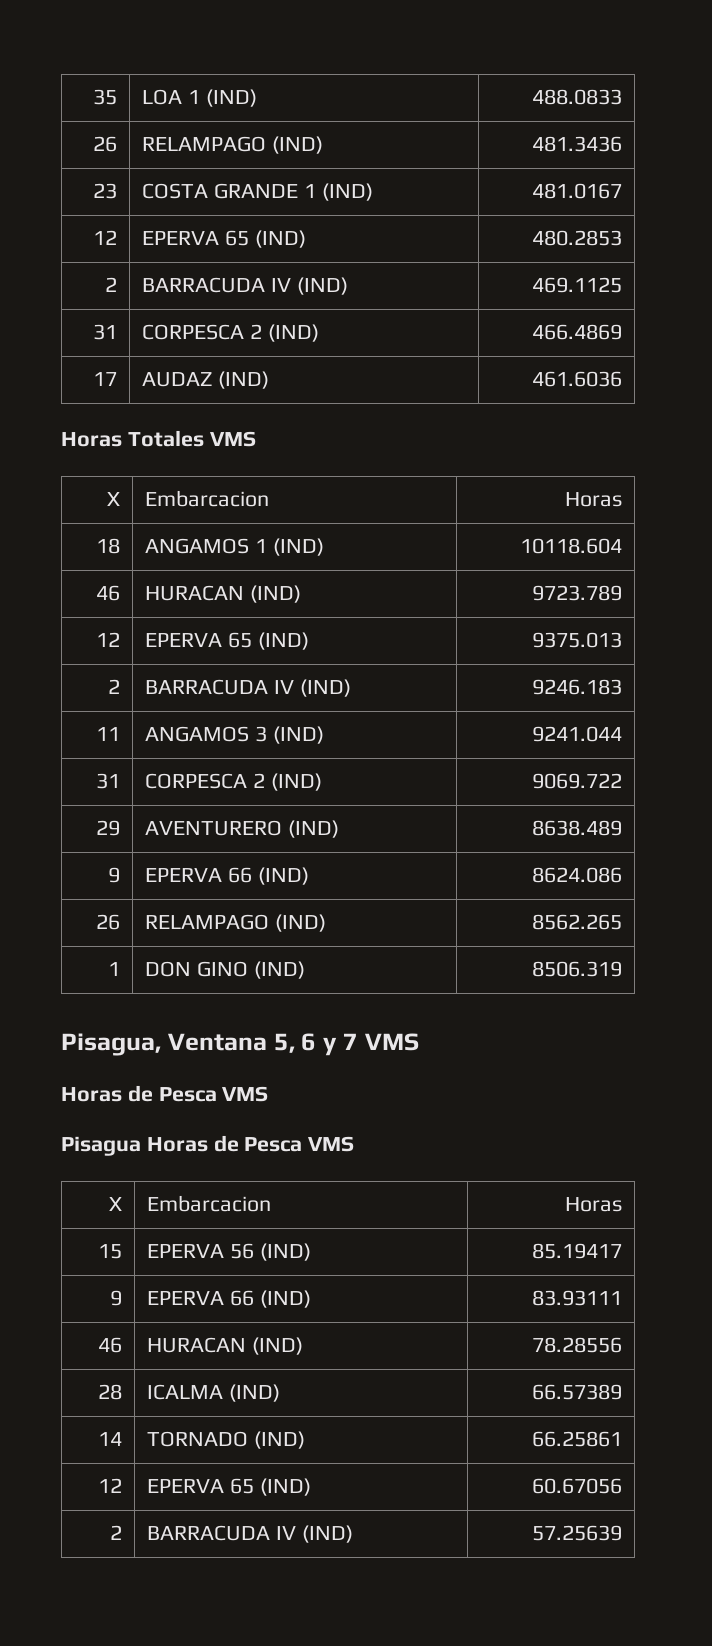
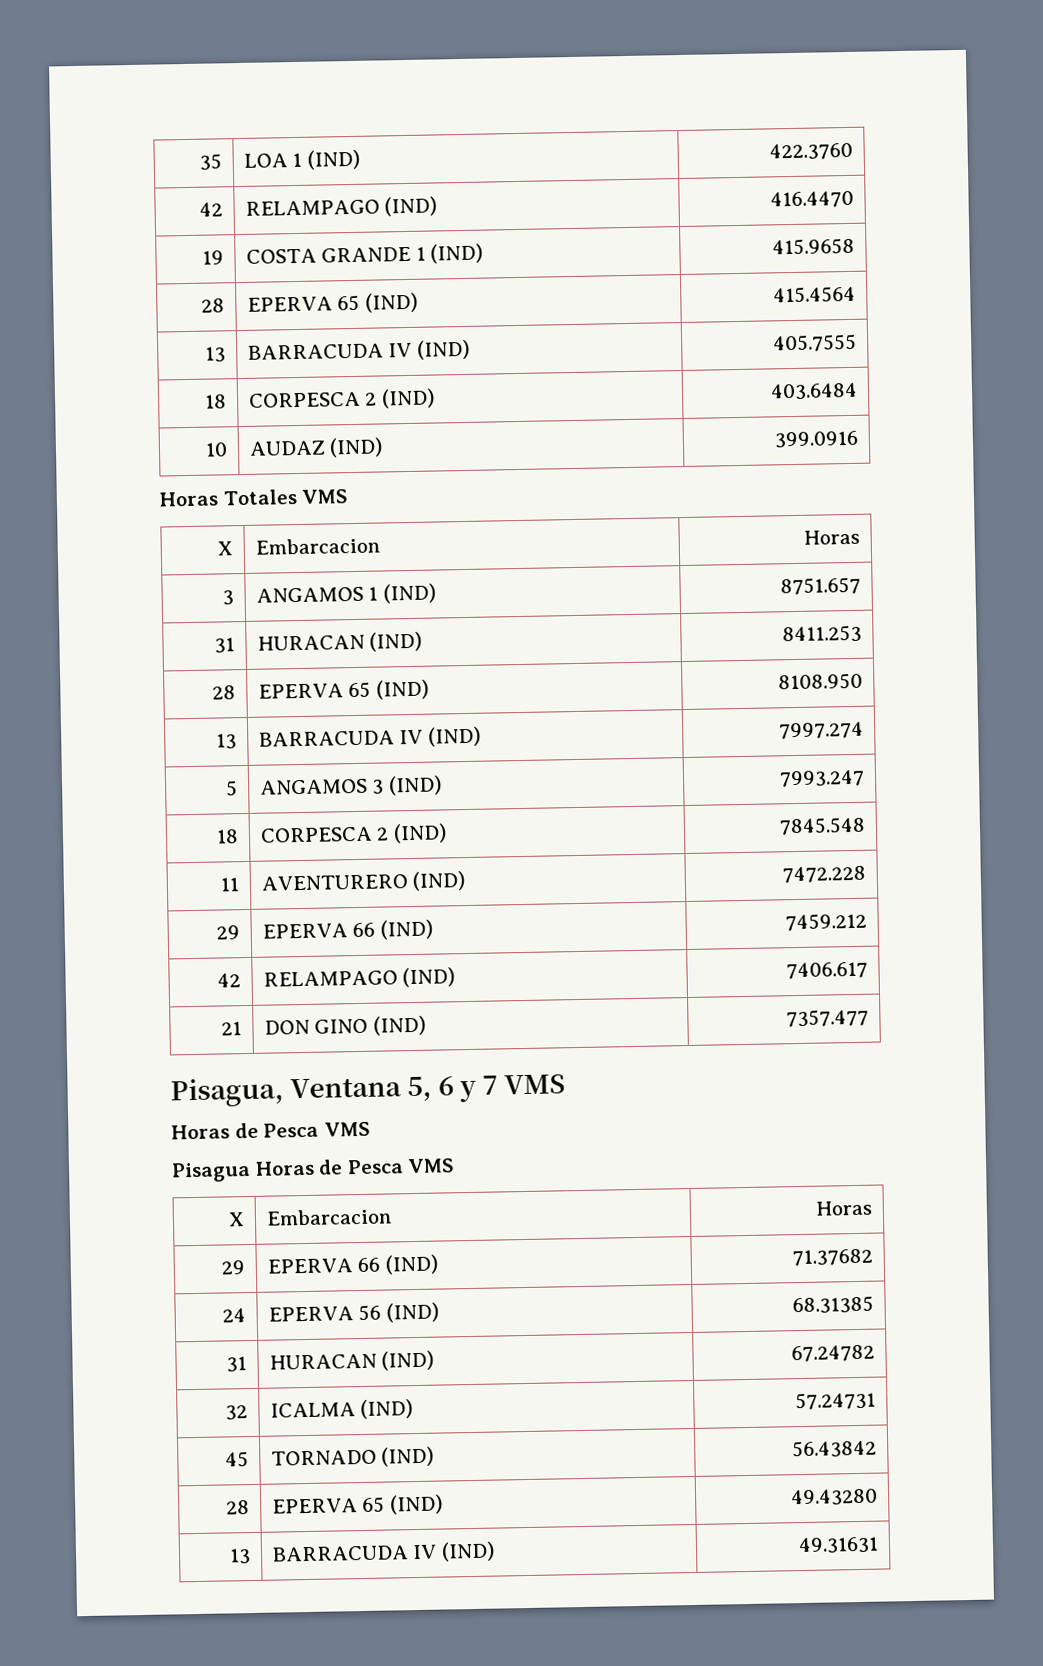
- 35 | LOA 1 (IND) | 488.0833
- 26 | RELAMPAGO (IND) | 481.3436
- 23 | COSTA GRANDE 1 (IND) | 481.0167
- 12 | EPERVA 65 (IND) | 480.2853
- 2 | BARRACUDA IV (IND) | 469.1125
- 31 | CORPESCA 2 (IND) | 466.4869
- 17 | AUDAZ (IND) | 461.6036
+ 35 | LOA 1 (IND) | 422.3760
+ 42 | RELAMPAGO (IND) | 416.4470
+ 19 | COSTA GRANDE 1 (IND) | 415.9658
+ 28 | EPERVA 65 (IND) | 415.4564
+ 13 | BARRACUDA IV (IND) | 405.7555
+ 18 | CORPESCA 2 (IND) | 403.6484
+ 10 | AUDAZ (IND) | 399.0916
- 18 | ANGAMOS 1 (IND) | 10118.604
- 46 | HURACAN (IND) | 9723.789
- 12 | EPERVA 65 (IND) | 9375.013
- 2 | BARRACUDA IV (IND) | 9246.183
- 11 | ANGAMOS 3 (IND) | 9241.044
- 31 | CORPESCA 2 (IND) | 9069.722
- 29 | AVENTURERO (IND) | 8638.489
- 9 | EPERVA 66 (IND) | 8624.086
- 26 | RELAMPAGO (IND) | 8562.265
- 1 | DON GINO (IND) | 8506.319
+ 3 | ANGAMOS 1 (IND) | 8751.657
+ 31 | HURACAN (IND) | 8411.253
+ 28 | EPERVA 65 (IND) | 8108.950
+ 13 | BARRACUDA IV (IND) | 7997.274
+ 5 | ANGAMOS 3 (IND) | 7993.247
+ 18 | CORPESCA 2 (IND) | 7845.548
+ 11 | AVENTURERO (IND) | 7472.228
+ 29 | EPERVA 66 (IND) | 7459.212
+ 42 | RELAMPAGO (IND) | 7406.617
+ 21 | DON GINO (IND) | 7357.477
- 15 | EPERVA 56 (IND) | 85.19417
- 9 | EPERVA 66 (IND) | 83.93111
- 46 | HURACAN (IND) | 78.28556
- 28 | ICALMA (IND) | 66.57389
- 14 | TORNADO (IND) | 66.25861
- 12 | EPERVA 65 (IND) | 60.67056
- 2 | BARRACUDA IV (IND) | 57.25639
+ 29 | EPERVA 66 (IND) | 71.37682
+ 24 | EPERVA 56 (IND) | 68.31385
+ 31 | HURACAN (IND) | 67.24782
+ 32 | ICALMA (IND) | 57.24731
+ 45 | TORNADO (IND) | 56.43842
+ 28 | EPERVA 65 (IND) | 49.43280
+ 13 | BARRACUDA IV (IND) | 49.31631

